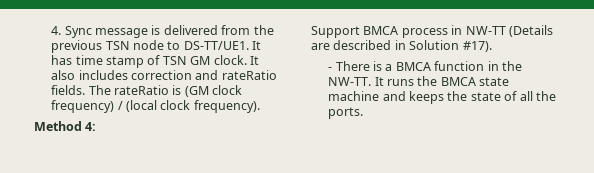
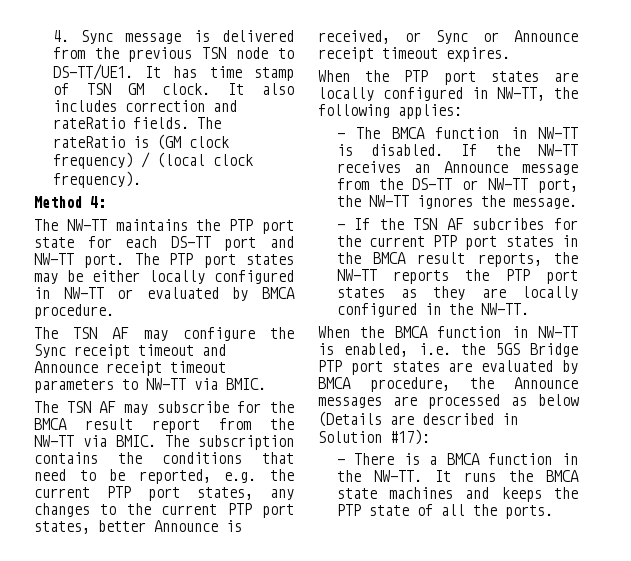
- Support BMCA process in NW-TT (Details are described in Solution #17).
+ The NW-TT maintains the PTP port state for each DS-TT port and NW-TT port. The PTP port states may be either locally configured in NW-TT or evaluated by BMCA procedure.
+ The TSN AF may configure the Sync receipt timeout and Announce receipt timeout parameters to NW-TT via BMIC.
+ The TSN AF may subscribe for the BMCA result report from the NW-TT via BMIC. The subscription contains the conditions that need to be reported, e.g. the current PTP port states, any changes to the current PTP port states, better Announce is received, or Sync or Announce receipt timeout expires.
+ When the PTP port states are locally configured in NW-TT, the following applies:
+ - The BMCA function in NW-TT is disabled. If the NW-TT receives an Announce message from the DS-TT or NW-TT port, the NW-TT ignores the message.
+ - If the TSN AF subcribes for the current PTP port states in the BMCA result reports, the NW-TT reports the PTP port states as they are locally configured in the NW-TT.
+ When the BMCA function in NW-TT is enabled, i.e. the 5GS Bridge PTP port states are evaluated by BMCA procedure, the Announce messages are processed as below (Details are described in Solution #17):
- It runs the BMCA state machine and keeps the state of all the ports.
+ It runs the BMCA state machines and keeps the PTP state of all the ports.

